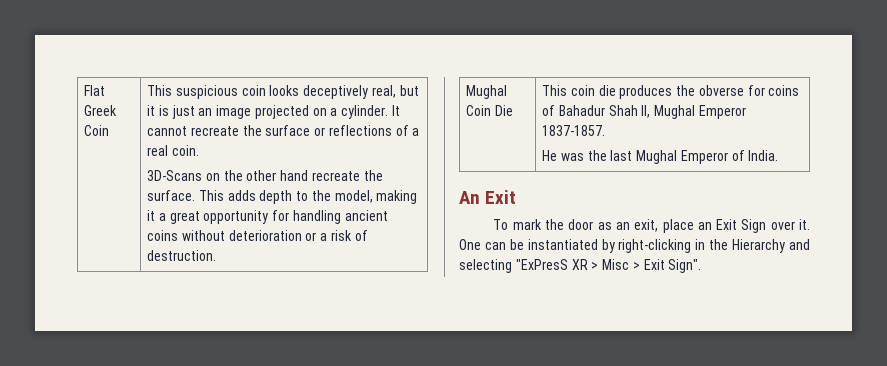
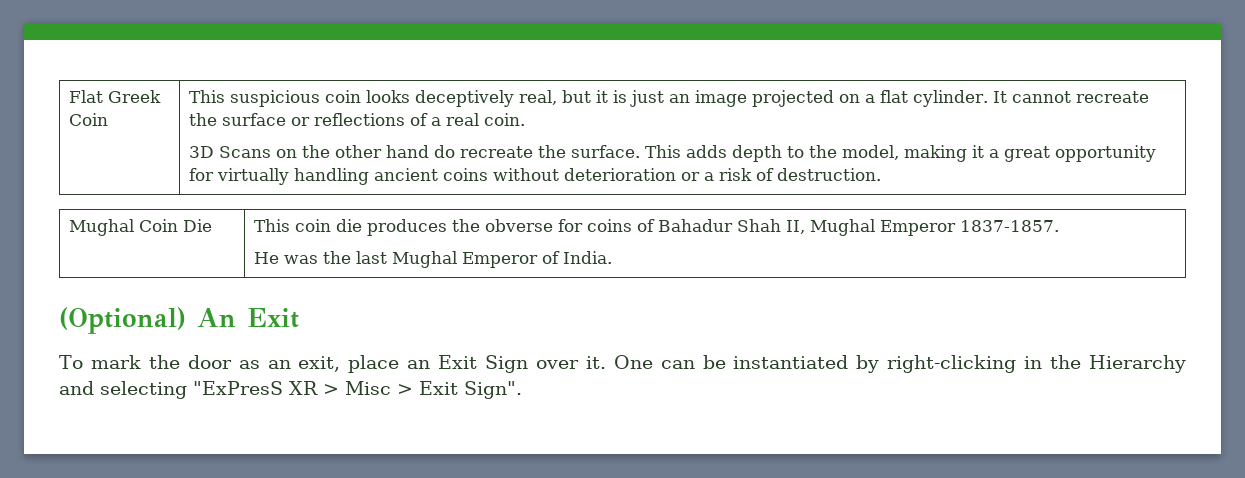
- This suspicious coin looks deceptively real, but it is just an image projected on a cylinder.
+ This suspicious coin looks deceptively real, but it is just an image projected on a flat cylinder.
- 3D-Scans on the other hand recreate the surface.
+ 3D Scans on the other hand do recreate the surface.
- This adds depth to the model, making it a great opportunity for handling ancient coins without deterioration or a risk of destruction.
+ This adds depth to the model, making it a great opportunity for virtually handling ancient coins without deterioration or a risk of destruction.
- An Exit
+ (Optional) An Exit

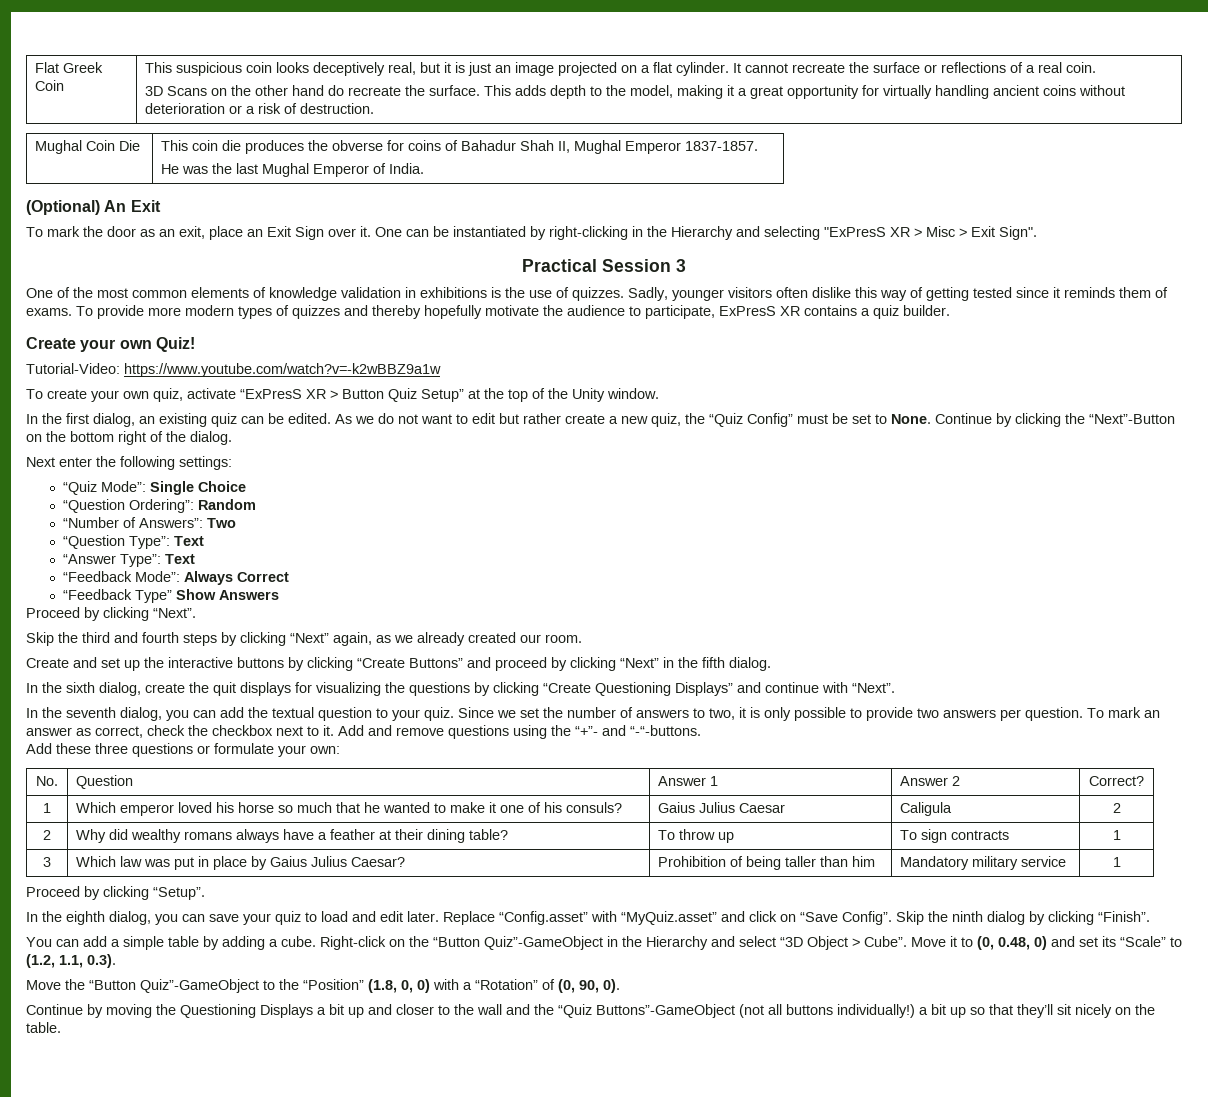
+ Practical Session 3
+ One of the most common elements of knowledge validation in exhibitions is the use of quizzes. Sadly, younger visitors often dislike this way of getting tested since it reminds them of exams. To provide more modern types of quizzes and thereby hopefully motivate the audience to participate, ExPresS XR contains a quiz builder.
+ Create your own Quiz!
+ Tutorial-Video: https://www.youtube.com/watch?v=-k2wBBZ9a1w
+ To create your own quiz, activate “ExPresS XR > Button Quiz Setup” at the top of the Unity window.
+ In the first dialog, an existing quiz can be edited. As we do not want to edit but rather create a new quiz, the “Quiz Config” must be set to None. Continue by clicking the “Next”-Button on the bottom right of the dialog.
+ Next enter the following settings:
+ “Quiz Mode”: Single Choice
+ “Question Ordering”: Random
+ “Number of Answers”: Two
+ “Question Type”: Text
+ “Answer Type”: Text
+ “Feedback Mode”: Always Correct
+ “Feedback Type” Show Answers
+ Proceed by clicking “Next”.
+ Skip the third and fourth steps by clicking “Next” again, as we already created our room.
+ Create and set up the interactive buttons by clicking “Create Buttons” and proceed by clicking “Next” in the fifth dialog.
+ In the sixth dialog, create the quit displays for visualizing the questions by clicking “Create Questioning Displays” and continue with “Next”.
+ In the seventh dialog, you can add the textual question to your quiz. Since we set the number of answers to two, it is only possible to provide two answers per question. To mark an answer as correct, check the checkbox next to it. Add and remove questions using the “+”- and “-“-buttons.
+ Add these three questions or formulate your own:
+ No. | Question | Answer 1 | Answer 2 | Correct?
+ 1 | Which emperor loved his horse so much that he wanted to make it one of his consuls? | Gaius Julius Caesar | Caligula | 2
+ 2 | Why did wealthy romans always have a feather at their dining table? | To throw up | To sign contracts | 1
+ 3 | Which law was put in place by Gaius Julius Caesar? | Prohibition of being taller than him | Mandatory military service | 1
+ Proceed by clicking “Setup”.
+ In the eighth dialog, you can save your quiz to load and edit later. Replace “Config.asset” with “MyQuiz.asset” and click on “Save Config”. Skip the ninth dialog by clicking “Finish”.
+ You can add a simple table by adding a cube. Right-click on the “Button Quiz”-GameObject in the Hierarchy and select “3D Object > Cube”. Move it to (0, 0.48, 0) and set its “Scale” to (1.2, 1.1, 0.3).
+ Move the “Button Quiz”-GameObject to the “Position” (1.8, 0, 0) with a “Rotation” of (0, 90, 0).
+ Continue by moving the Questioning Displays a bit up and closer to the wall and the “Quiz Buttons”-GameObject (not all buttons individually!) a bit up so that they’ll sit nicely on the table.

